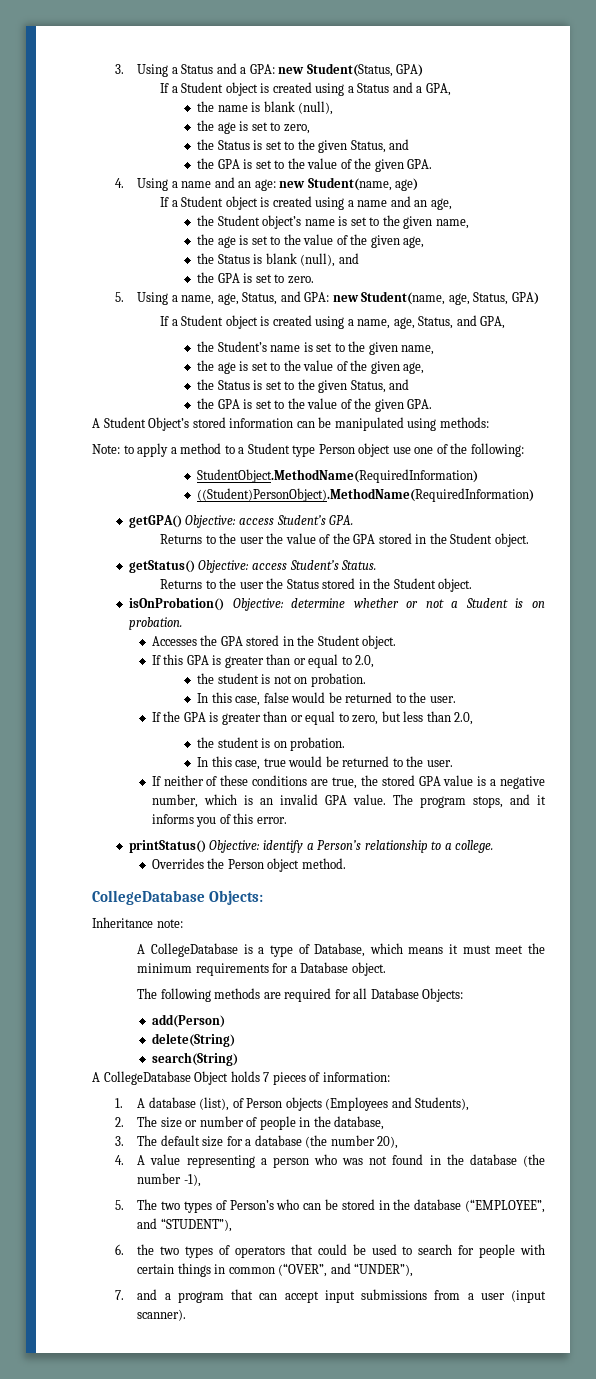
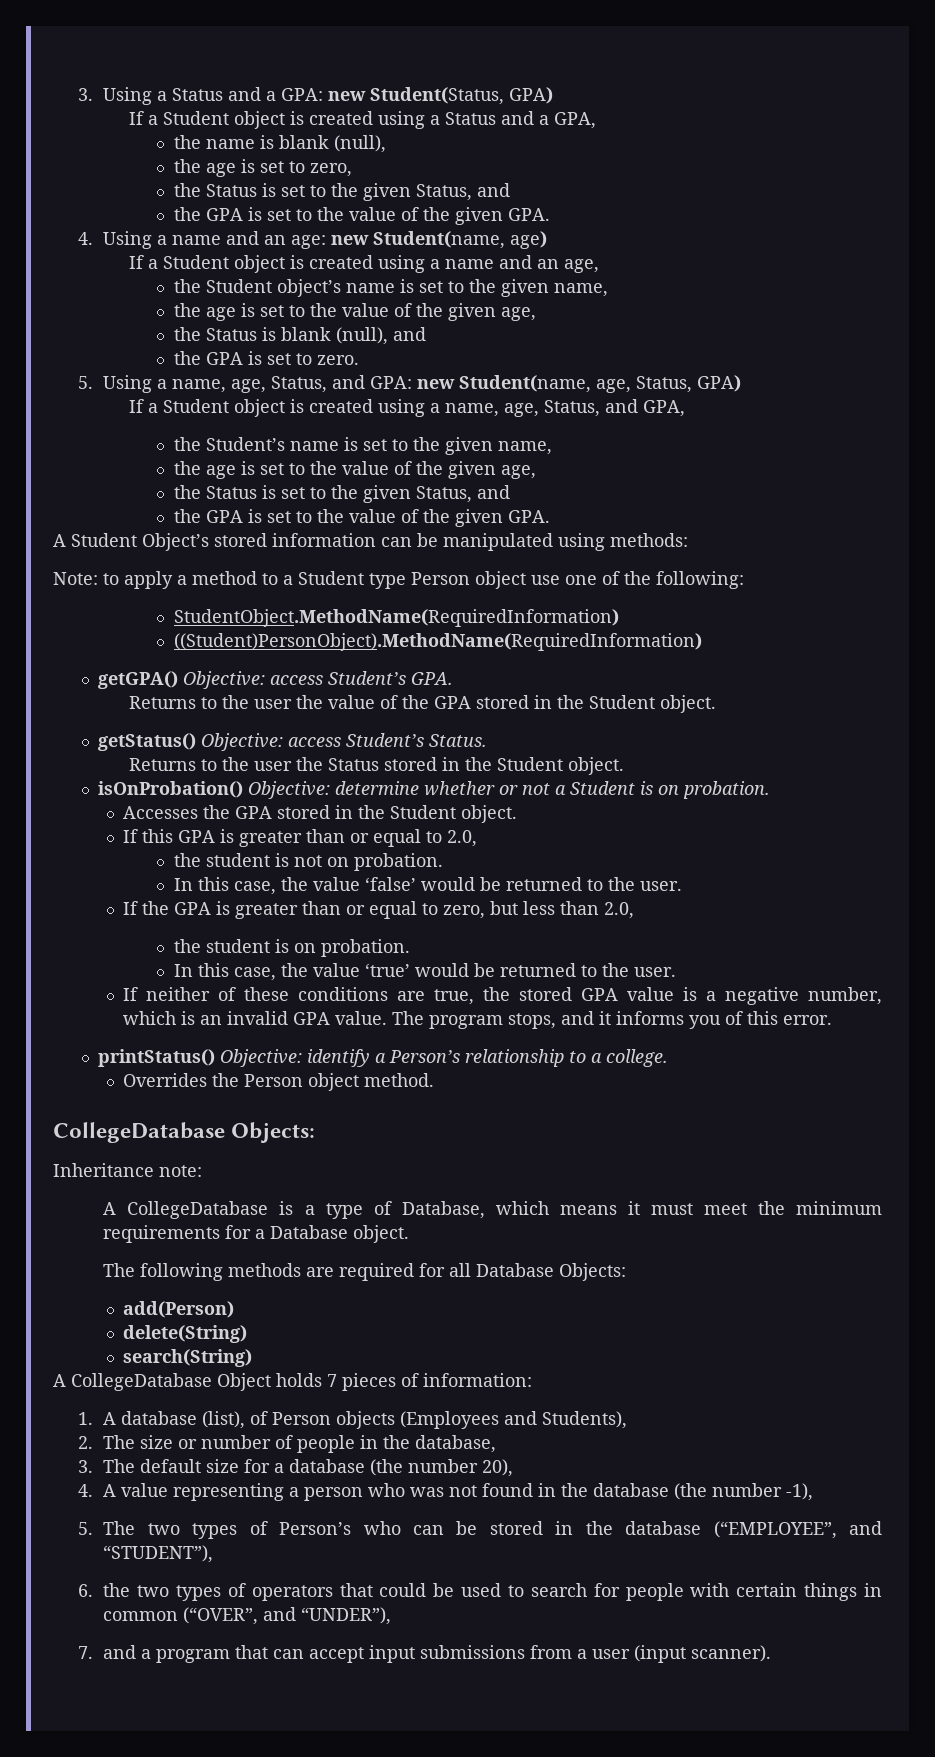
- In this case, false would be returned to the user.
+ In this case, the value ‘false’ would be returned to the user.
- In this case, true would be returned to the user.
+ In this case, the value ‘true’ would be returned to the user.

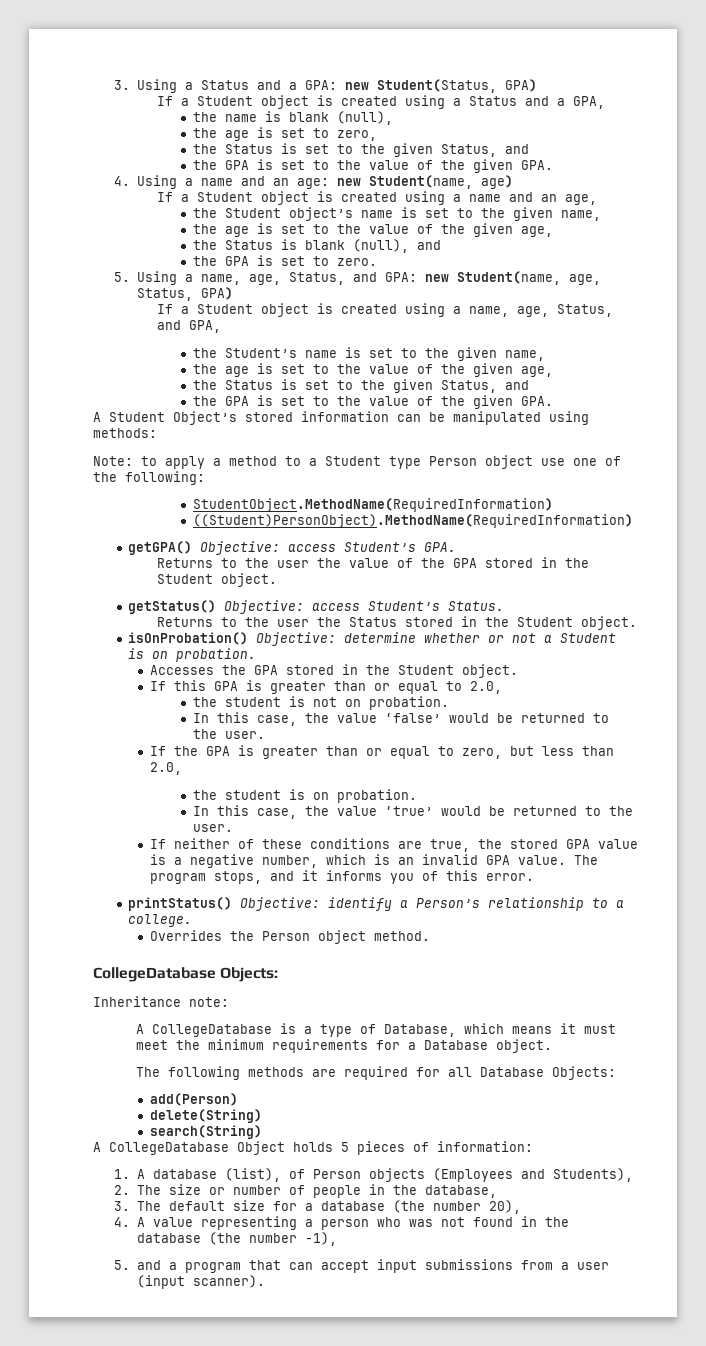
- A CollegeDatabase Object holds 7 pieces of information:
+ A CollegeDatabase Object holds 5 pieces of information:
- 5. The two types of Person’s who can be stored in the database (“EMPLOYEE”, and “STUDENT”),
- 6. the two types of operators that could be used to search for people with certain things in common (“OVER”, and “UNDER”),
- 7. and a program that can accept input submissions from a user (input scanner).
+ 5. and a program that can accept input submissions from a user (input scanner).

